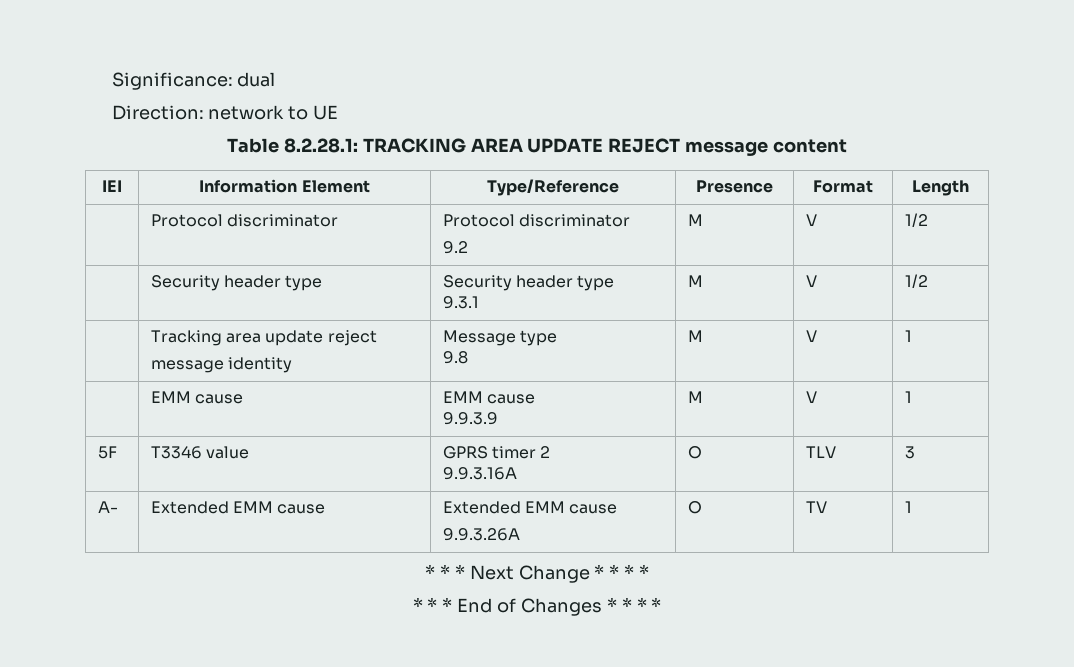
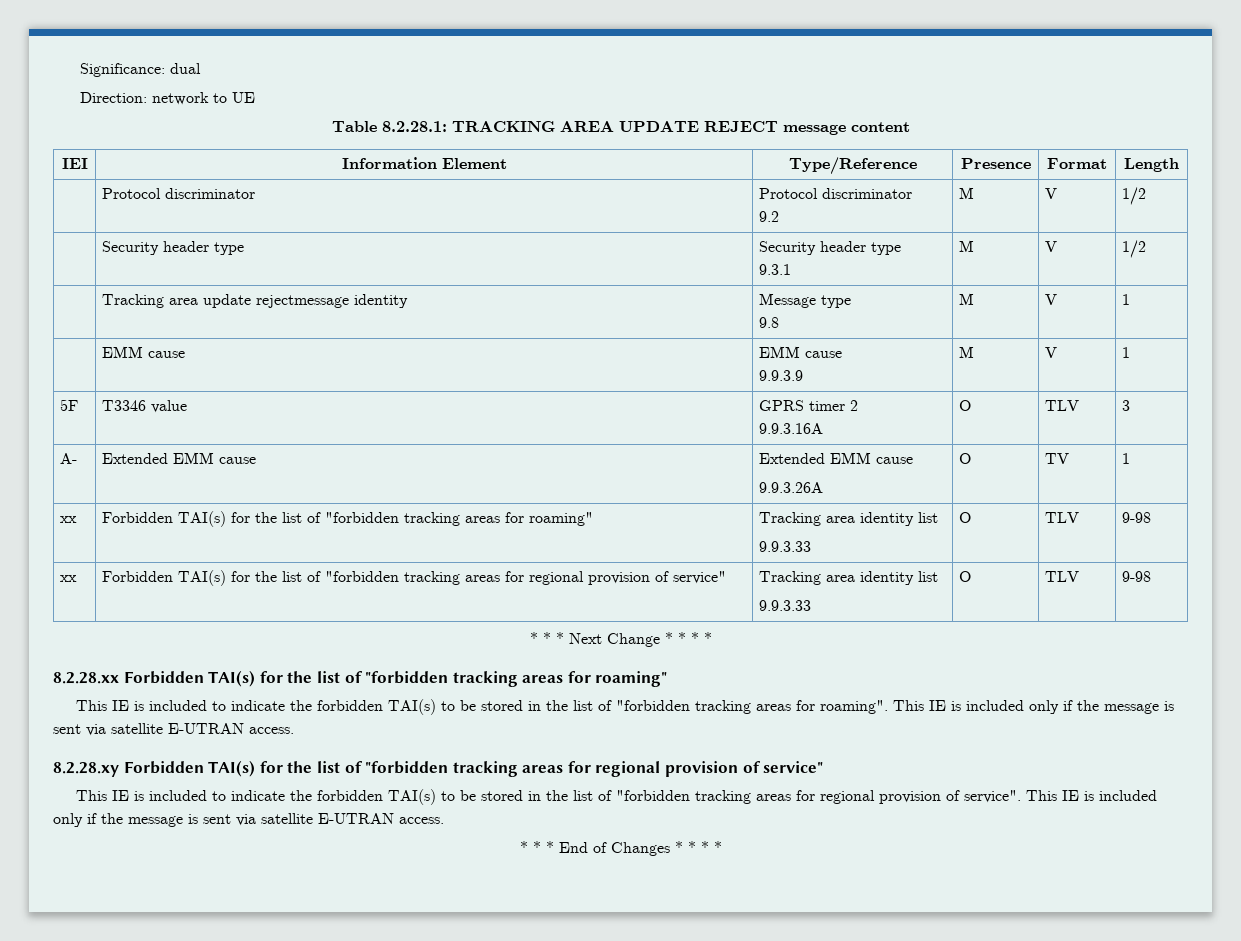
- | Tracking area update reject
- message identity | Message type
+ | Tracking area update rejectmessage identity | Message type
+ xx | Forbidden TAI(s) for the list of "forbidden tracking areas for roaming" | Tracking area identity list
+ 9.9.3.33 | O | TLV | 9-98
+ xx | Forbidden TAI(s) for the list of "forbidden tracking areas for regional provision of service" | Tracking area identity list
+ 9.9.3.33 | O | TLV | 9-98
+ 8.2.28.xx Forbidden TAI(s) for the list of "forbidden tracking areas for roaming"
+ This IE is included to indicate the forbidden TAI(s) to be stored in the list of "forbidden tracking areas for roaming". This IE is included only if the message is sent via satellite E-UTRAN access.
+ 8.2.28.xy Forbidden TAI(s) for the list of "forbidden tracking areas for regional provision of service"
+ This IE is included to indicate the forbidden TAI(s) to be stored in the list of "forbidden tracking areas for regional provision of service". This IE is included only if the message is sent via satellite E-UTRAN access.

